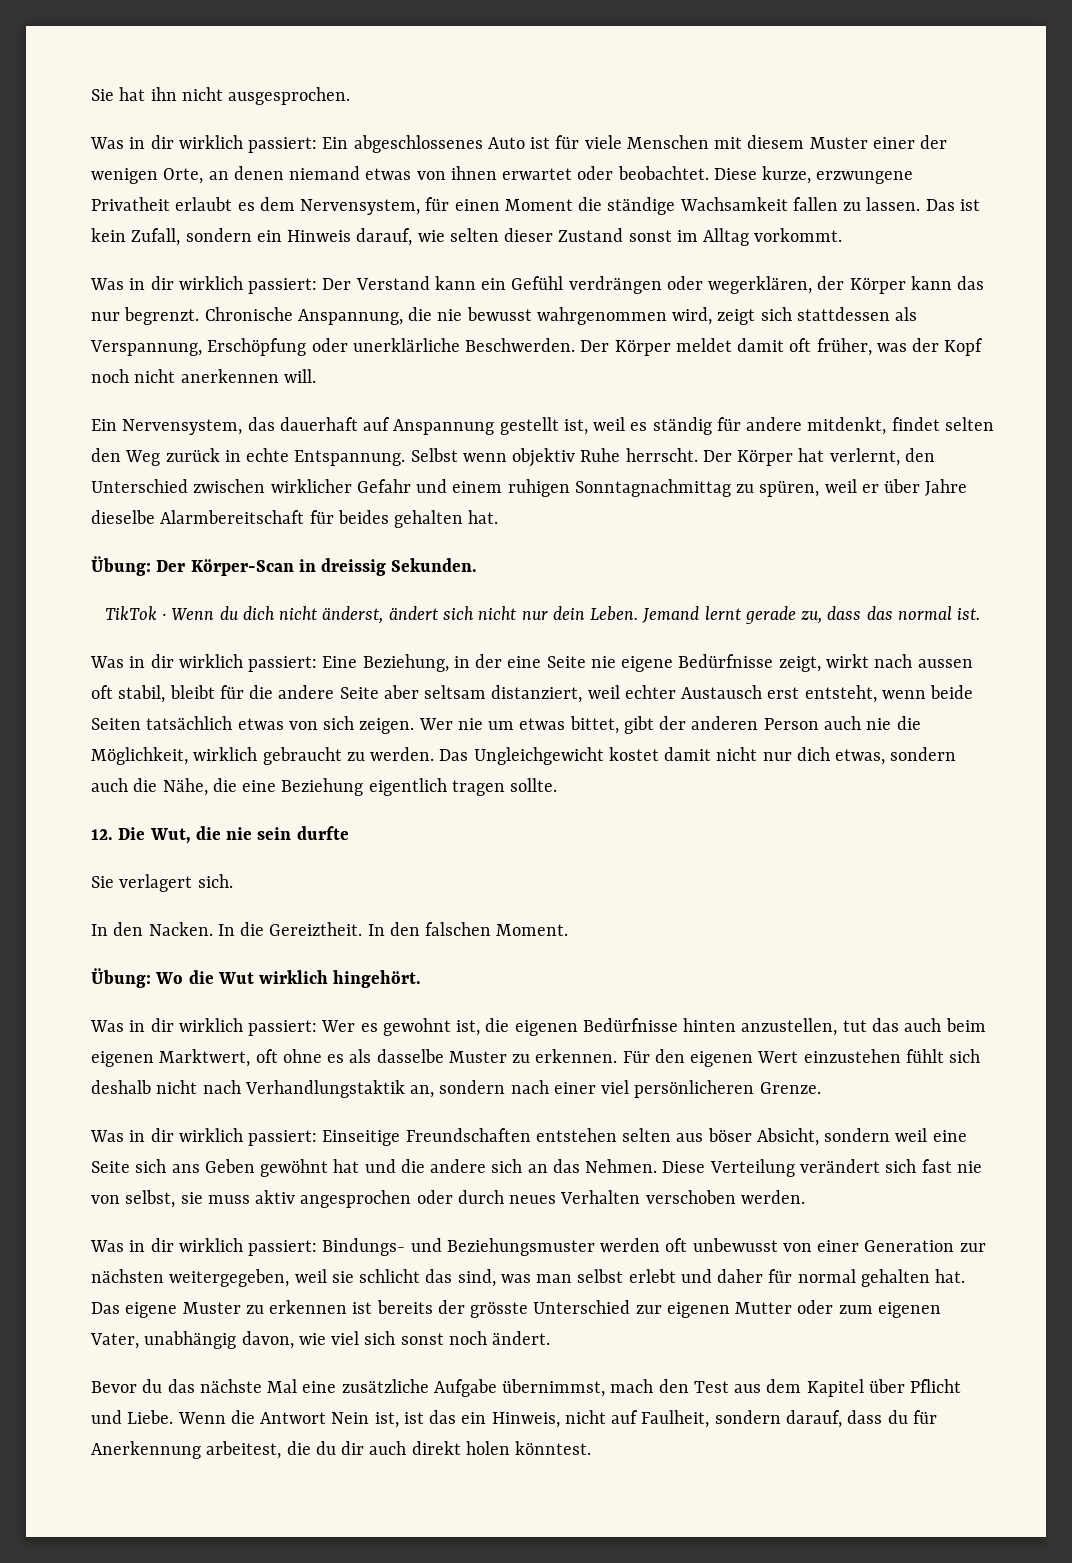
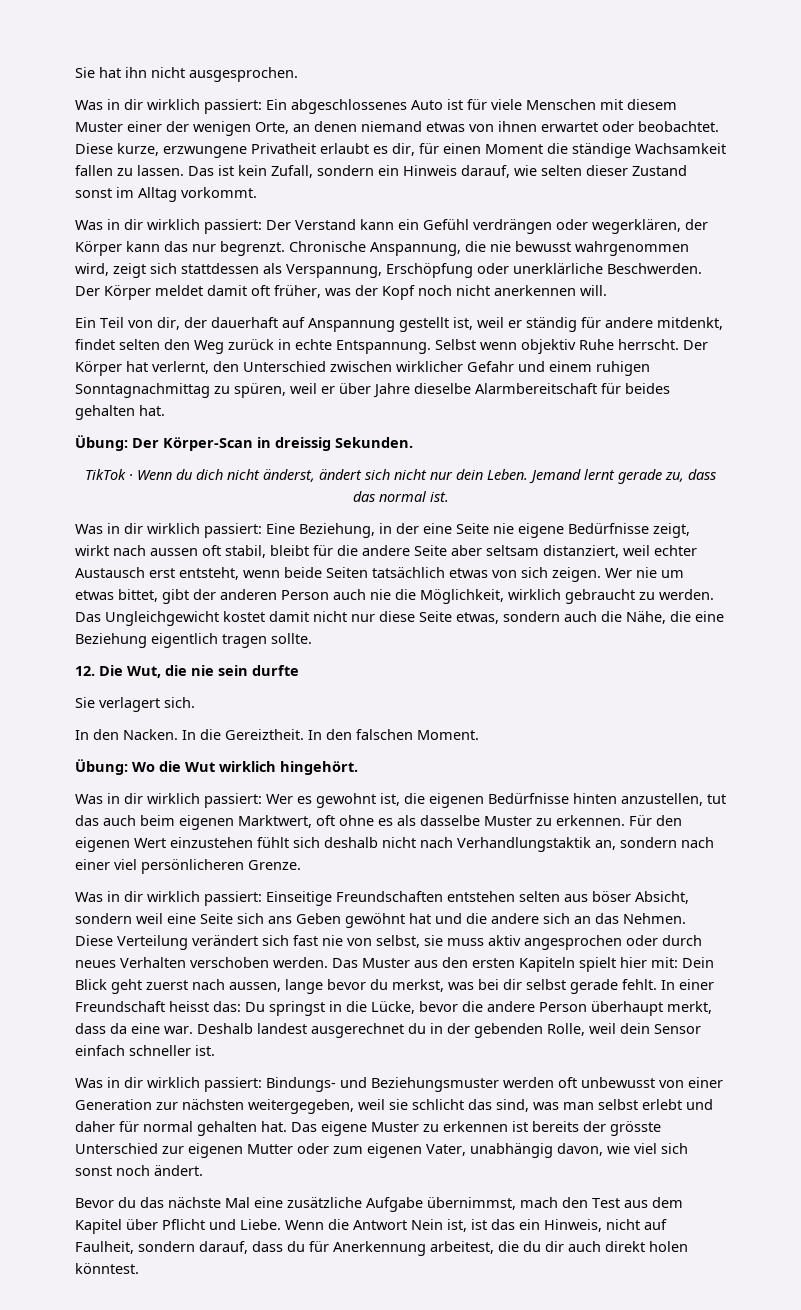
- Diese kurze, erzwungene Privatheit erlaubt es dem Nervensystem, für einen Moment die ständige Wachsamkeit fallen zu lassen.
+ Diese kurze, erzwungene Privatheit erlaubt es dir, für einen Moment die ständige Wachsamkeit fallen zu lassen.
- Ein Nervensystem, das dauerhaft auf Anspannung gestellt ist, weil es ständig für andere mitdenkt, findet selten den Weg zurück in echte Entspannung.
+ Ein Teil von dir, der dauerhaft auf Anspannung gestellt ist, weil er ständig für andere mitdenkt, findet selten den Weg zurück in echte Entspannung.
- Das Ungleichgewicht kostet damit nicht nur dich etwas, sondern auch die Nähe, die eine Beziehung eigentlich tragen sollte.
+ Das Ungleichgewicht kostet damit nicht nur diese Seite etwas, sondern auch die Nähe, die eine Beziehung eigentlich tragen sollte.
+ Das Muster aus den ersten Kapiteln spielt hier mit: Dein Blick geht zuerst nach aussen, lange bevor du merkst, was bei dir selbst gerade fehlt. In einer Freundschaft heisst das: Du springst in die Lücke, bevor die andere Person überhaupt merkt, dass da eine war. Deshalb landest ausgerechnet du in der gebenden Rolle, weil dein Sensor einfach schneller ist.

